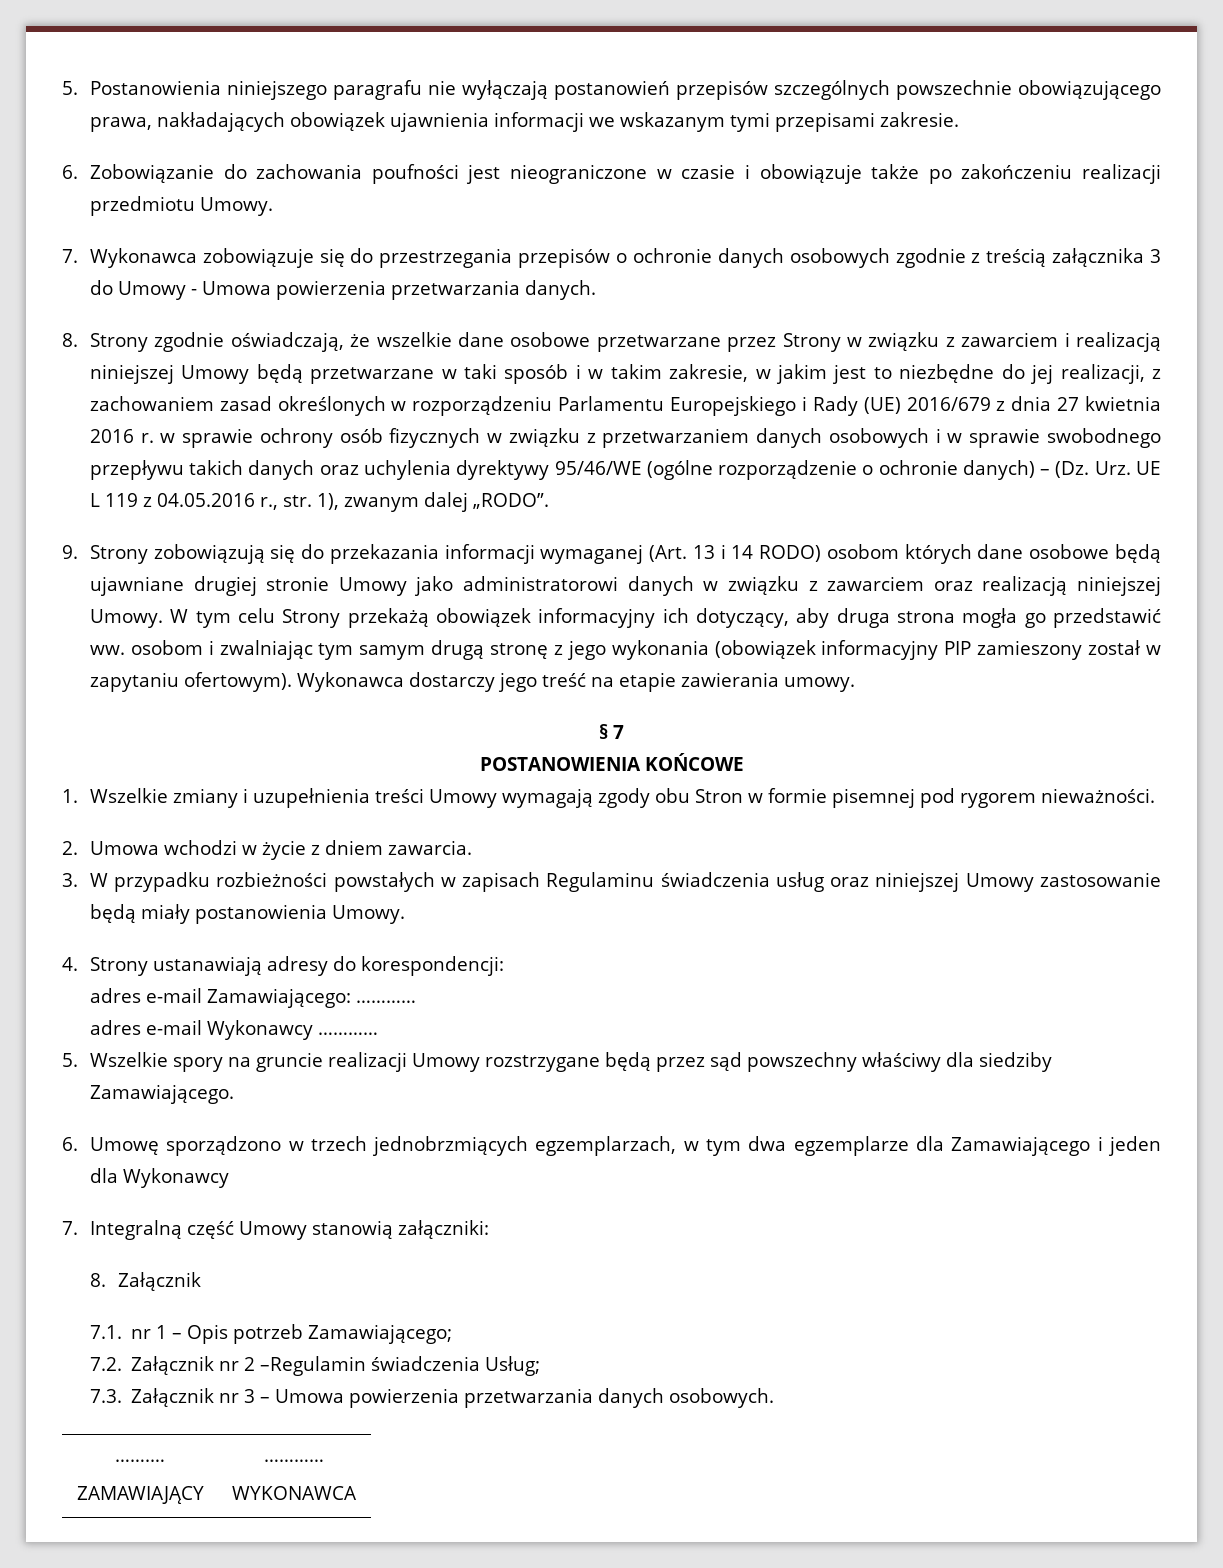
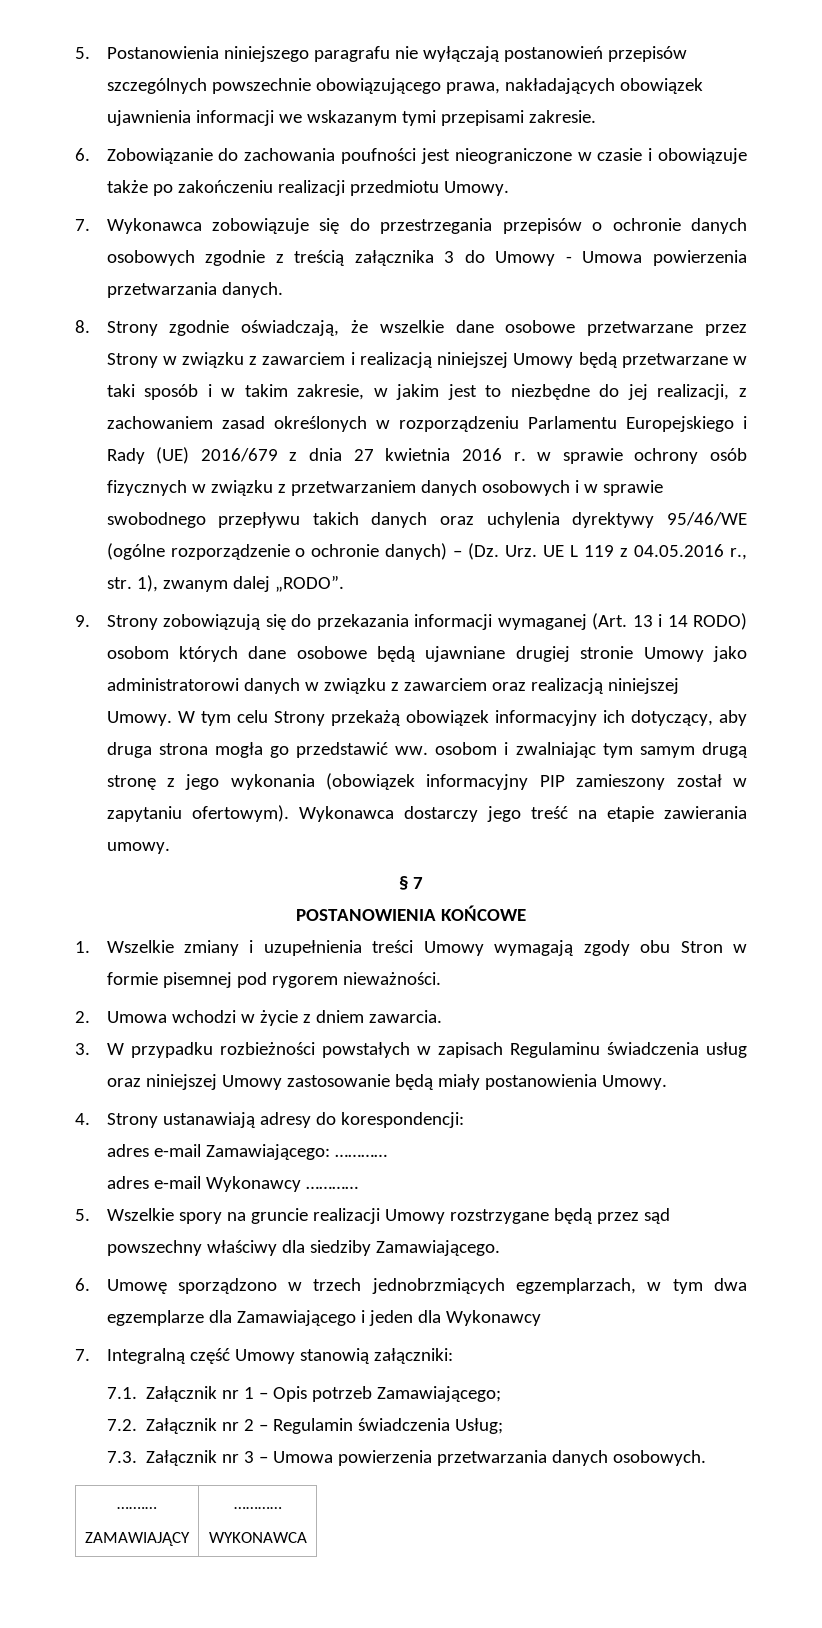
- 8. Załącznik
- 7.1. nr 1 – Opis potrzeb Zamawiającego;
+ 7.1. Załącznik nr 1 – Opis potrzeb Zamawiającego;
- 7.2. Załącznik nr 2 –Regulamin świadczenia Usług;
+ 7.2. Załącznik nr 2 – Regulamin świadczenia Usług;

